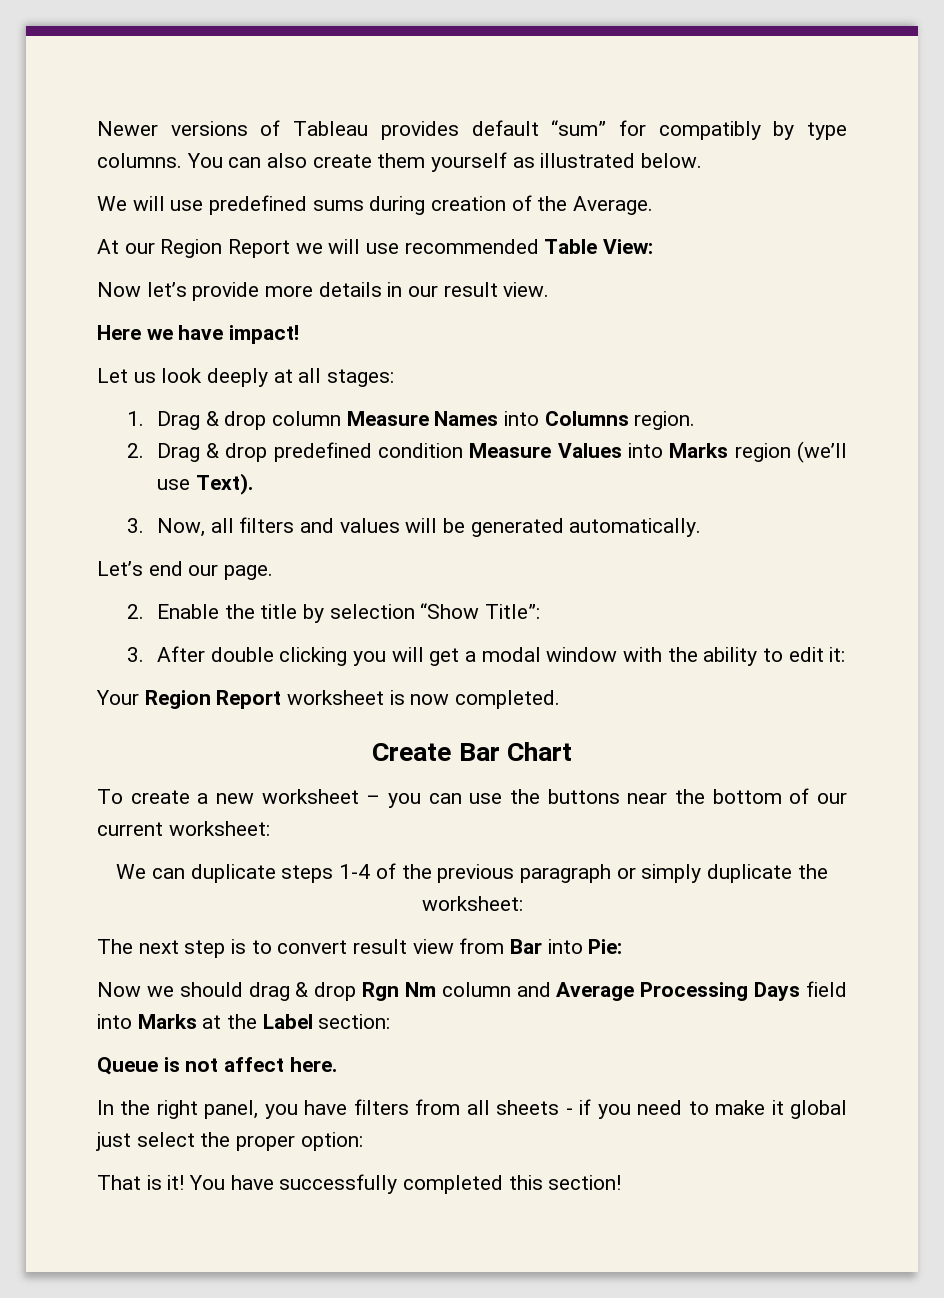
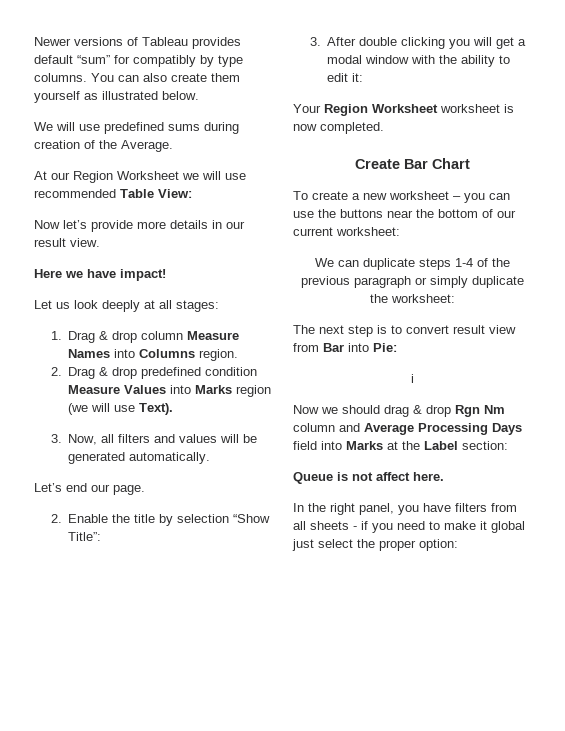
- At our Region Report we will use recommended Table View:
+ At our Region Worksheet we will use recommended Table View:
- 2. Drag & drop predefined condition Measure Values into Marks region (we’ll use Text).
+ 2. Drag & drop predefined condition Measure Values into Marks region (we will use Text).
- Your Region Report worksheet is now completed.
+ Your Region Worksheet worksheet is now completed.
+ і
- That is it! You have successfully completed this section!

